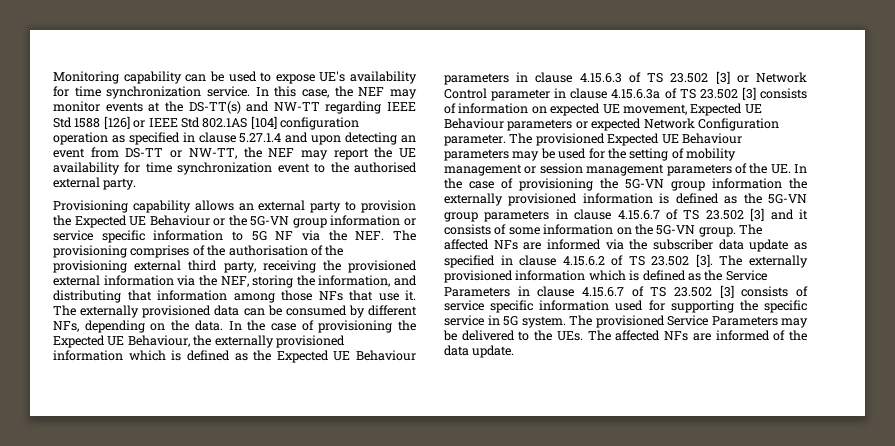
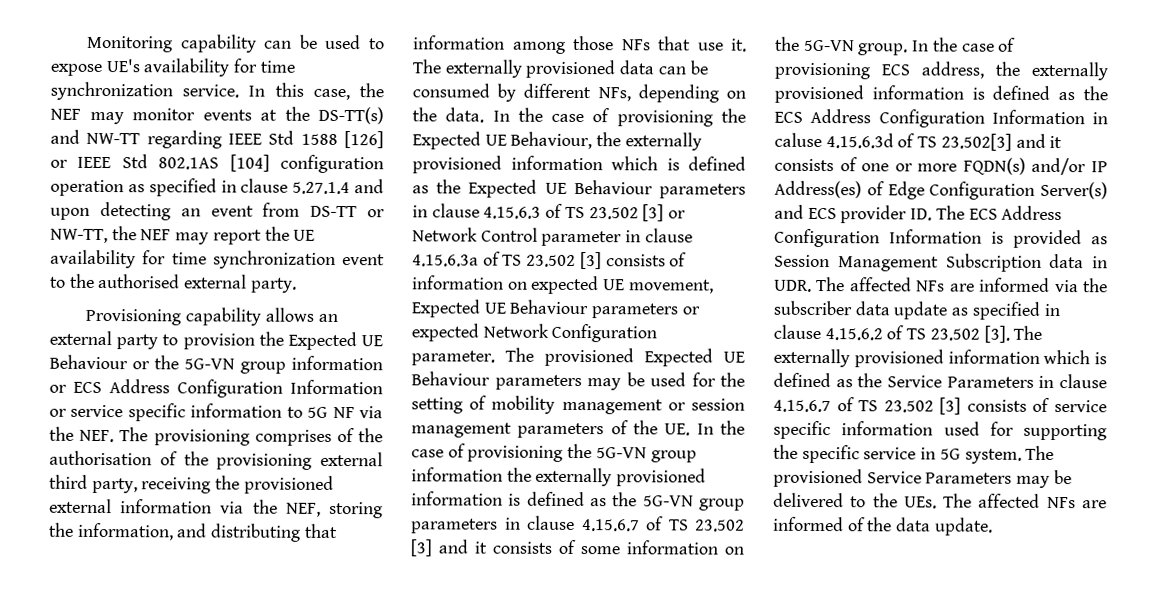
- Provisioning capability allows an external party to provision the Expected UE Behaviour or the 5G-VN group information or service specific information to 5G NF via the NEF. The provisioning comprises of the authorisation of the provisioning external third party, receiving the provisioned external information via the NEF, storing the information, and distributing that information among those NFs that use it.
+ Provisioning capability allows an external party to provision the Expected UE Behaviour or the 5G-VN group information or ECS Address Configuration Information or service specific information to 5G NF via the NEF. The provisioning comprises of the authorisation of the provisioning external third party, receiving the provisioned external information via the NEF, storing the information, and distributing that information among those NFs that use it.
- The affected NFs are informed via the subscriber data update as specified in clause 4.15.6.2 of TS 23.502 [3].
+ In the case of provisioning ECS address, the externally provisioned information is defined as the ECS Address Configuration Information in caluse 4.15.6.3d of TS 23.502[3] and it consists of one or more FQDN(s) and/or IP Address(es) of Edge Configuration Server(s) and ECS provider ID. The ECS Address Configuration Information is provided as Session Management Subscription data in UDR. The affected NFs are informed via the subscriber data update as specified in clause 4.15.6.2 of TS 23.502 [3].

